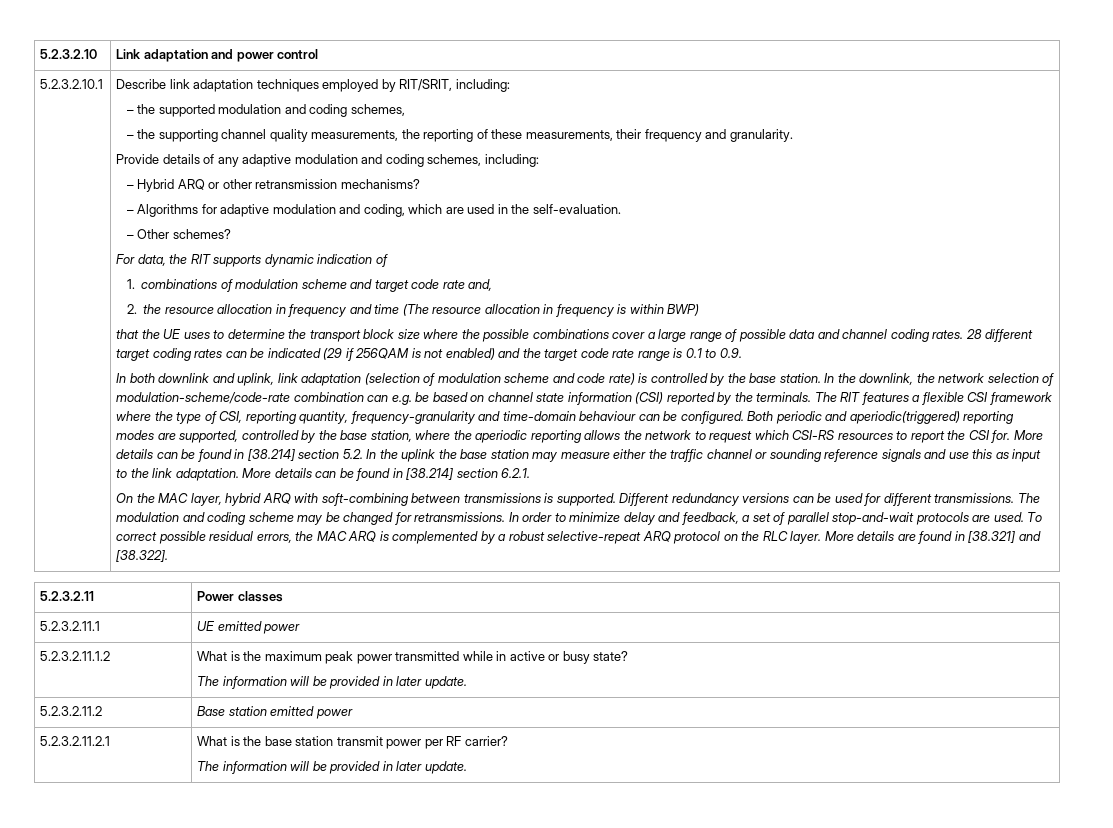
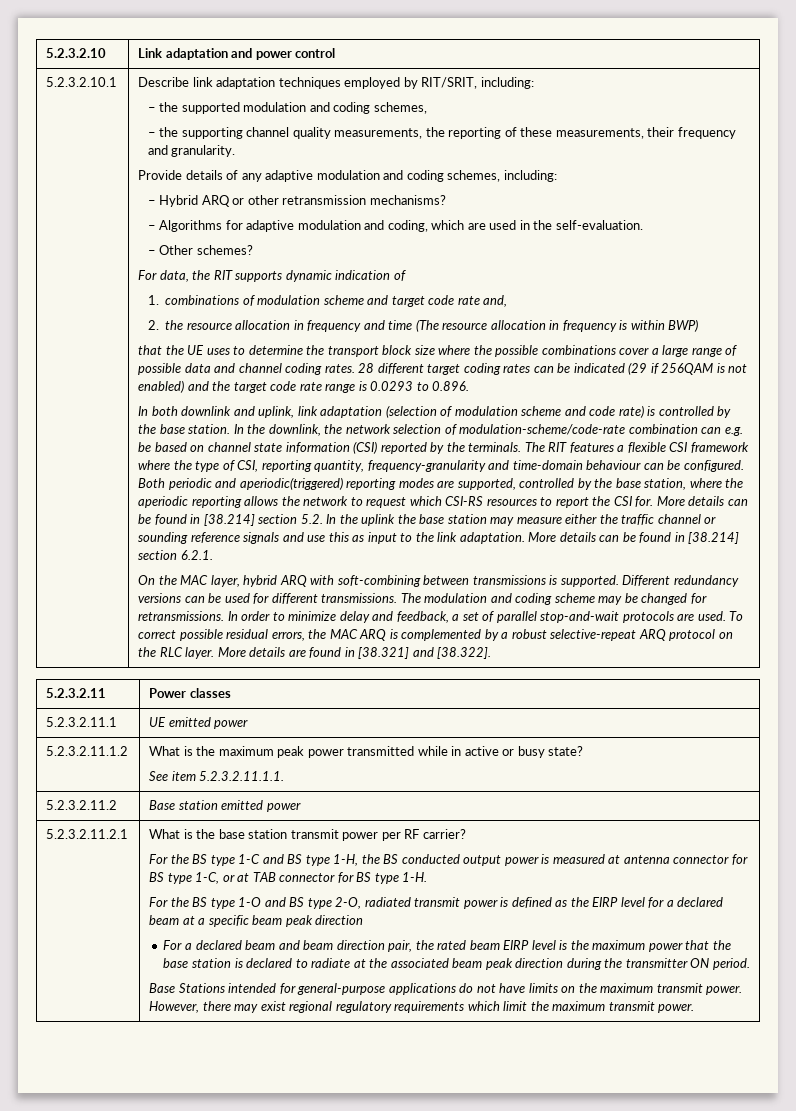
- 28 different target coding rates can be indicated (29 if 256QAM is not enabled) and the target code rate range is 0.1 to 0.9.
+ 28 different target coding rates can be indicated (29 if 256QAM is not enabled) and the target code rate range is 0.0293 to 0.896.
  5.2.3.2.11.1.2 | What is the maximum peak power transmitted while in active or busy state?
- The information will be provided in later update.
+ See item 5.2.3.2.11.1.1.
  What is the base station transmit power per RF carrier?
- The information will be provided in later update.
+ For the BS type 1-C and BS type 1-H, the BS conducted output power is measured at antenna connector for BS type 1-C, or at TAB connector for BS type 1-H.
+ For the BS type 1-O and BS type 2-O, radiated transmit power is defined as the EIRP level for a declared beam at a specific beam peak direction
+ For a declared beam and beam direction pair, the rated beam EIRP level is the maximum power that the base station is declared to radiate at the associated beam peak direction during the transmitter ON period.
+ Base Stations intended for general-purpose applications do not have limits on the maximum transmit power. However, there may exist regional regulatory requirements which limit the maximum transmit power.

